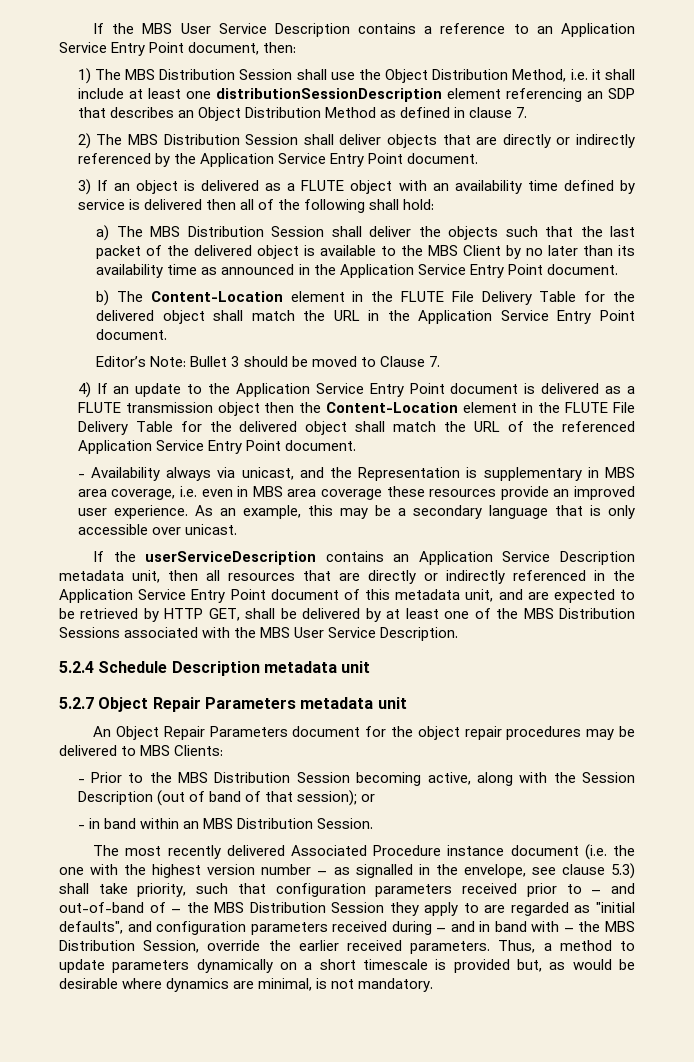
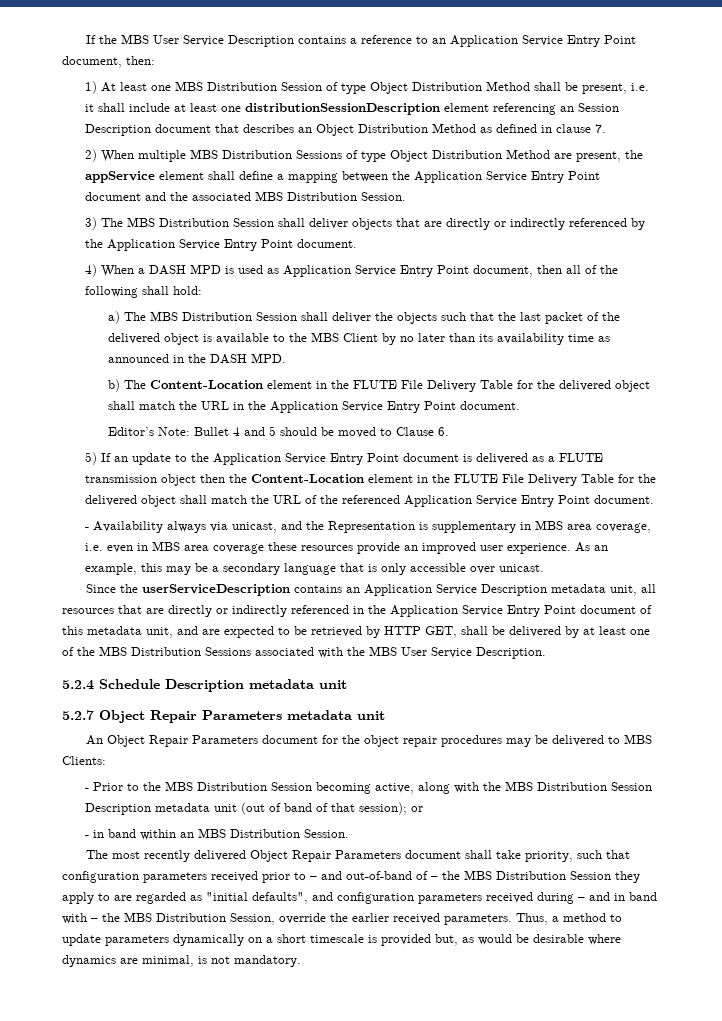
- 1) The MBS Distribution Session shall use the Object Distribution Method, i.e. it shall include at least one distributionSessionDescription element referencing an SDP that describes an Object Distribution Method as defined in clause 7.
+ 1) At least one MBS Distribution Session of type Object Distribution Method shall be present, i.e. it shall include at least one distributionSessionDescription element referencing an Session Description document that describes an Object Distribution Method as defined in clause 7.
- 2) The MBS Distribution Session shall deliver objects that are directly or indirectly referenced by the Application Service Entry Point document.
+ 2) When multiple MBS Distribution Sessions of type Object Distribution Method are present, the appService element shall define a mapping between the Application Service Entry Point document and the associated MBS Distribution Session.
+ 3) The MBS Distribution Session shall deliver objects that are directly or indirectly referenced by the Application Service Entry Point document.
- 3) If an object is delivered as a FLUTE object with an availability time defined by service is delivered then all of the following shall hold:
+ 4) When a DASH MPD is used as Application Service Entry Point document, then all of the following shall hold:
- a) The MBS Distribution Session shall deliver the objects such that the last packet of the delivered object is available to the MBS Client by no later than its availability time as announced in the Application Service Entry Point document.
+ a) The MBS Distribution Session shall deliver the objects such that the last packet of the delivered object is available to the MBS Client by no later than its availability time as announced in the DASH MPD.
- Editor’s Note: Bullet 3 should be moved to Clause 7.
- 4) If an update to the Application Service Entry Point document is delivered as a FLUTE transmission object then the Content-Location element in the FLUTE File Delivery Table for the delivered object shall match the URL of the referenced Application Service Entry Point document.
+ Editor’s Note: Bullet 4 and 5 should be moved to Clause 6.
+ 5) If an update to the Application Service Entry Point document is delivered as a FLUTE transmission object then the Content-Location element in the FLUTE File Delivery Table for the delivered object shall match the URL of the referenced Application Service Entry Point document.
- If the userServiceDescription contains an Application Service Description metadata unit, then all resources that are directly or indirectly referenced in the Application Service Entry Point document of this metadata unit, and are expected to be retrieved by HTTP GET, shall be delivered by at least one of the MBS Distribution Sessions associated with the MBS User Service Description.
+ Since the userServiceDescription contains an Application Service Description metadata unit, all resources that are directly or indirectly referenced in the Application Service Entry Point document of this metadata unit, and are expected to be retrieved by HTTP GET, shall be delivered by at least one of the MBS Distribution Sessions associated with the MBS User Service Description.
- - Prior to the MBS Distribution Session becoming active, along with the Session Description (out of band of that session); or
+ - Prior to the MBS Distribution Session becoming active, along with the MBS Distribution Session Description metadata unit (out of band of that session); or
- The most recently delivered Associated Procedure instance document (i.e. the one with the highest version number – as signalled in the envelope, see clause 5.3) shall take priority, such that configuration parameters received prior to – and out-of-band of – the MBS Distribution Session they apply to are regarded as "initial defaults", and configuration parameters received during – and in band with – the MBS Distribution Session, override the earlier received parameters.
+ The most recently delivered Object Repair Parameters document shall take priority, such that configuration parameters received prior to – and out-of-band of – the MBS Distribution Session they apply to are regarded as "initial defaults", and configuration parameters received during – and in band with – the MBS Distribution Session, override the earlier received parameters.

